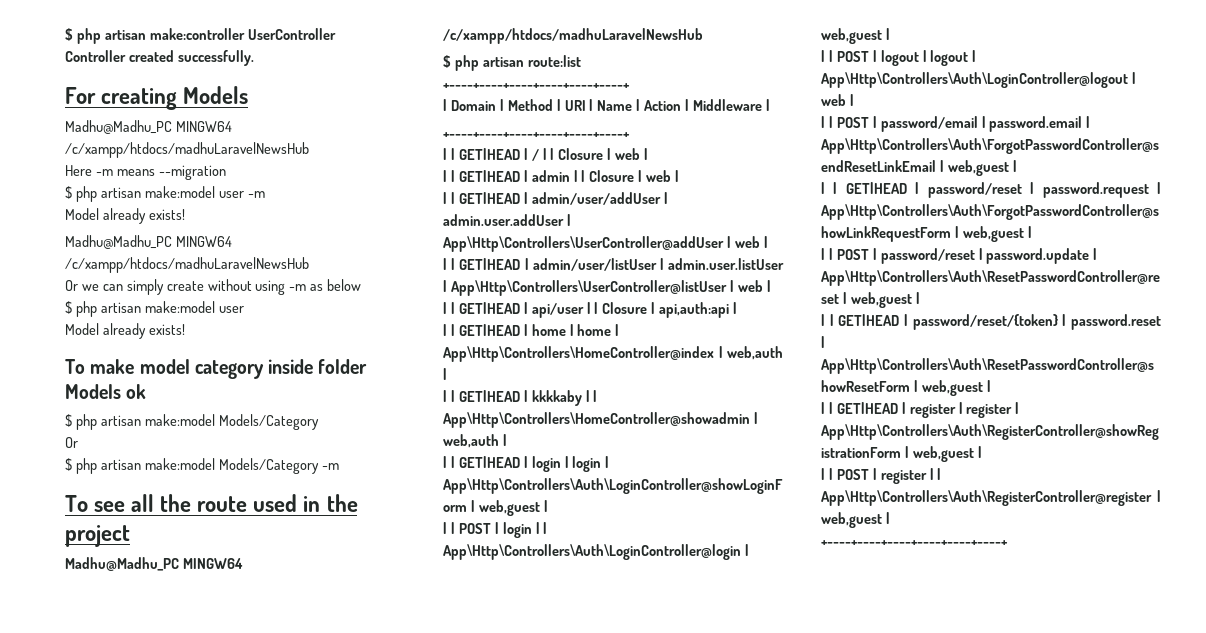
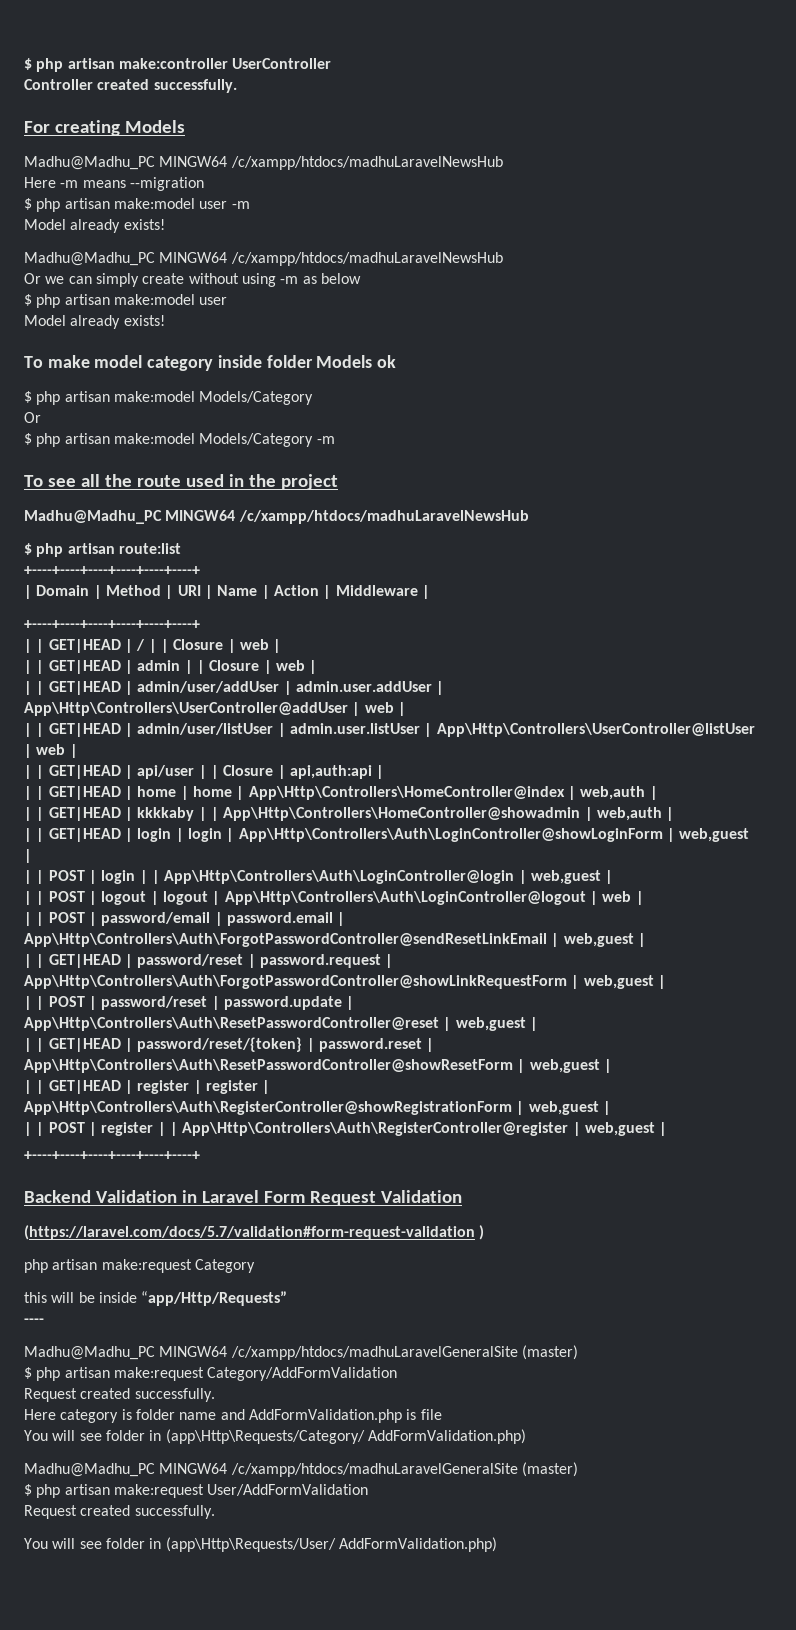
+ Backend Validation in Laravel Form Request Validation
+ (https://laravel.com/docs/5.7/validation#form-request-validation )
+ php artisan make:request Category
+ this will be inside “app/Http/Requests”
+ ----
+ Madhu@Madhu_PC MINGW64 /c/xampp/htdocs/madhuLaravelGeneralSite (master)
+ $ php artisan make:request Category/AddFormValidation
+ Request created successfully.
+ Here category is folder name and AddFormValidation.php is file
+ You will see folder in (app\Http\Requests/Category/ AddFormValidation.php)
+ Madhu@Madhu_PC MINGW64 /c/xampp/htdocs/madhuLaravelGeneralSite (master)
+ $ php artisan make:request User/AddFormValidation
+ Request created successfully.
+ You will see folder in (app\Http\Requests/User/ AddFormValidation.php)

